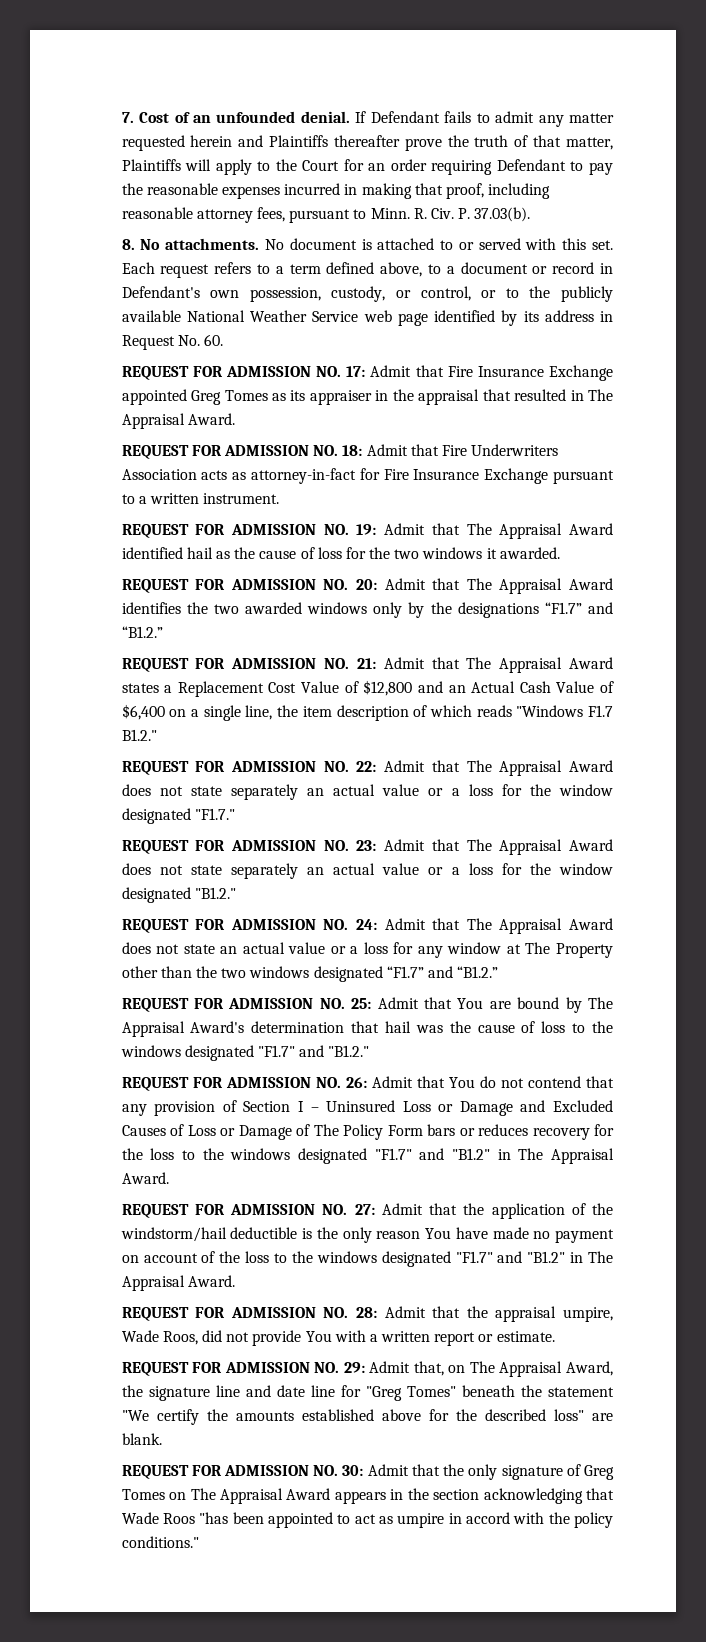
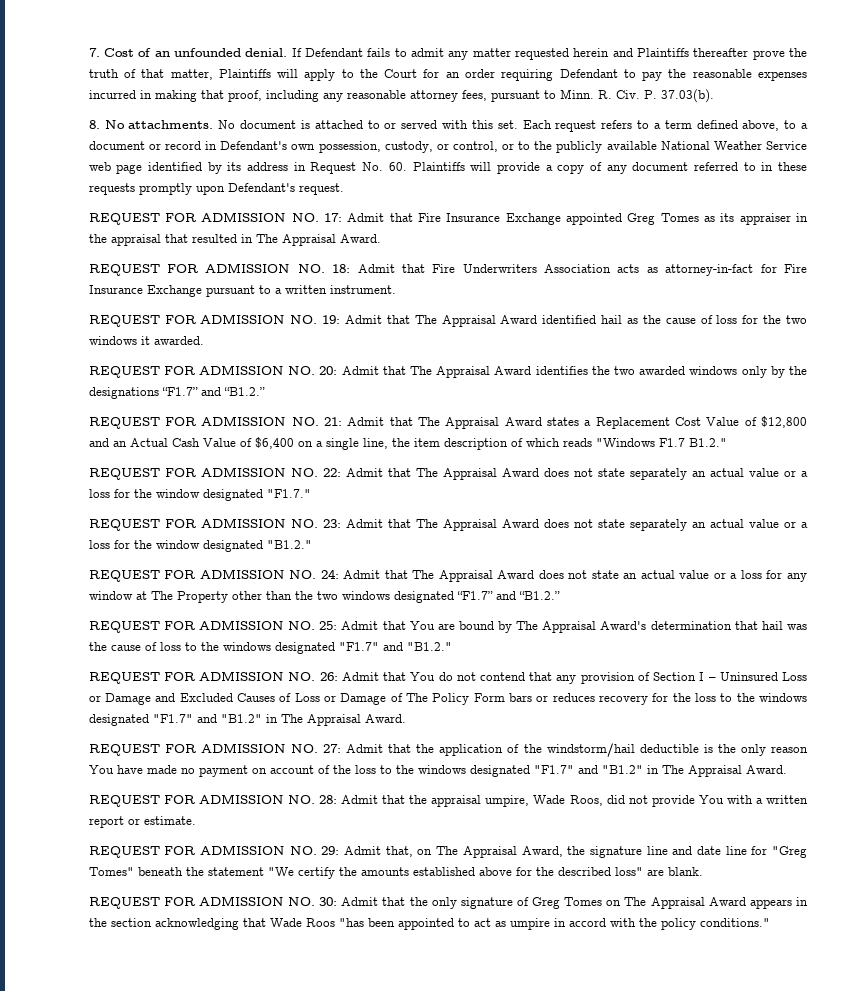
- If Defendant fails to admit any matter requested herein and Plaintiffs thereafter prove the truth of that matter, Plaintiffs will apply to the Court for an order requiring Defendant to pay the reasonable expenses incurred in making that proof, including reasonable attorney fees, pursuant to Minn.
+ If Defendant fails to admit any matter requested herein and Plaintiffs thereafter prove the truth of that matter, Plaintiffs will apply to the Court for an order requiring Defendant to pay the reasonable expenses incurred in making that proof, including any reasonable attorney fees, pursuant to Minn.
- Each request refers to a term defined above, to a document or record in Defendant's own possession, custody, or control, or to the publicly available National Weather Service web page identified by its address in Request No. 60.
+ Each request refers to a term defined above, to a document or record in Defendant's own possession, custody, or control, or to the publicly available National Weather Service web page identified by its address in Request No. 60. Plaintiffs will provide a copy of any document referred to in these requests promptly upon Defendant's request.

